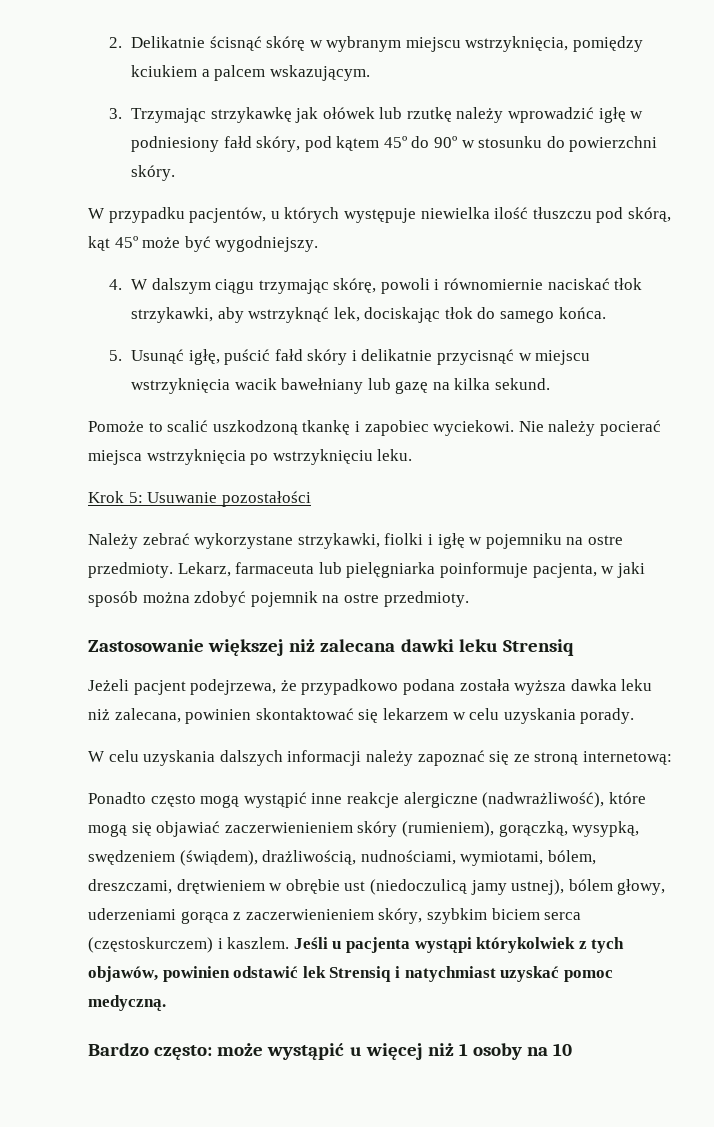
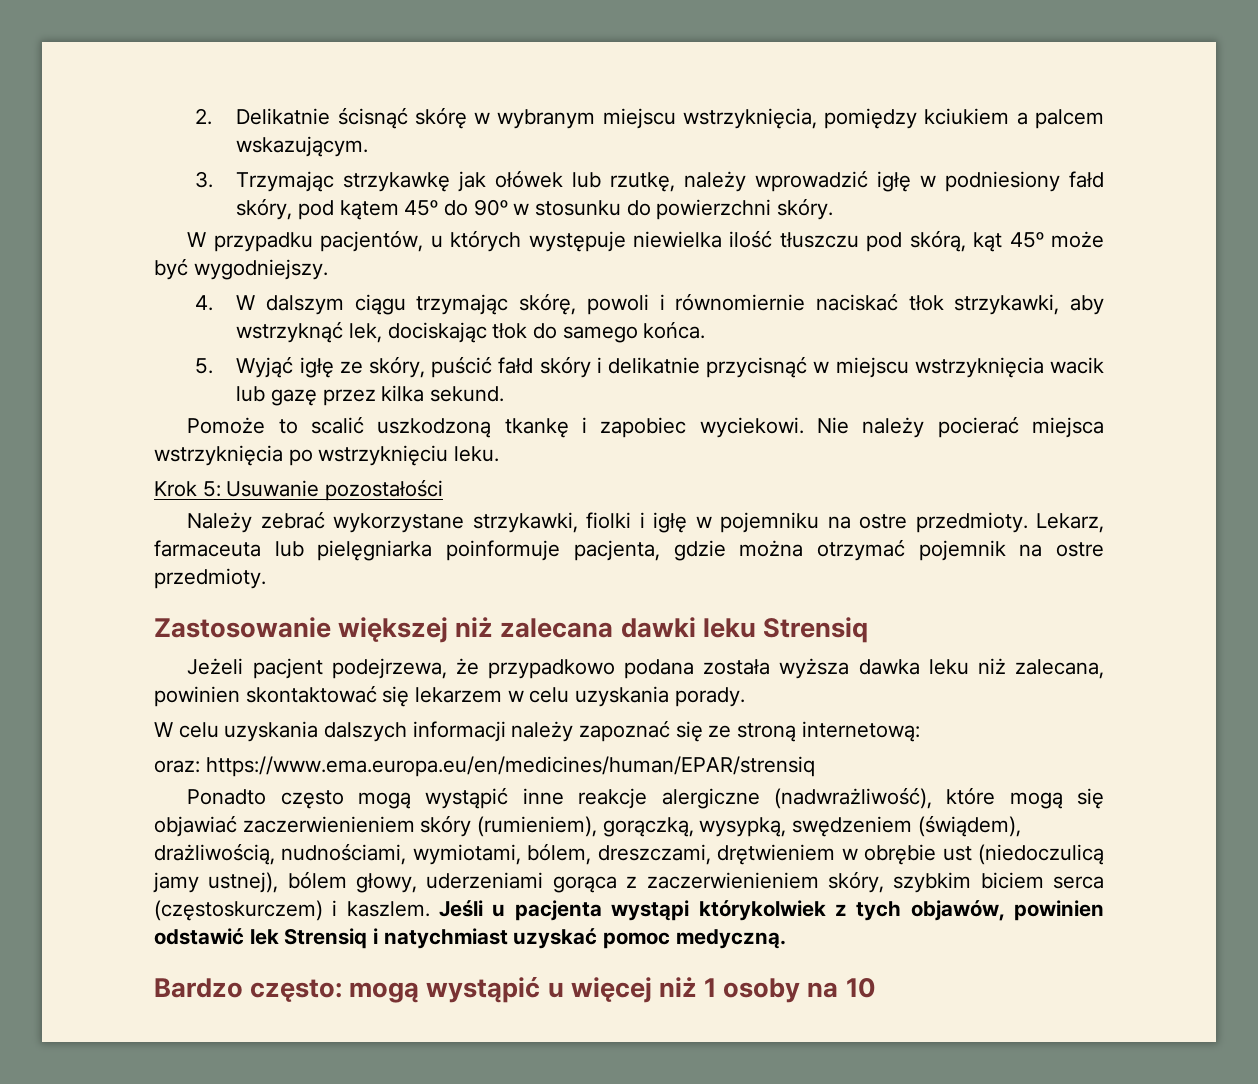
- 3. Trzymając strzykawkę jak ołówek lub rzutkę należy wprowadzić igłę w podniesiony fałd skóry, pod kątem 45º do 90º w stosunku do powierzchni skóry.
+ 3. Trzymając strzykawkę jak ołówek lub rzutkę, należy wprowadzić igłę w podniesiony fałd skóry, pod kątem 45º do 90º w stosunku do powierzchni skóry.
- 5. Usunąć igłę, puścić fałd skóry i delikatnie przycisnąć w miejscu wstrzyknięcia wacik bawełniany lub gazę na kilka sekund.
+ 5. Wyjąć igłę ze skóry, puścić fałd skóry i delikatnie przycisnąć w miejscu wstrzyknięcia wacik lub gazę przez kilka sekund.
- Lekarz, farmaceuta lub pielęgniarka poinformuje pacjenta, w jaki sposób można zdobyć pojemnik na ostre przedmioty.
+ Lekarz, farmaceuta lub pielęgniarka poinformuje pacjenta, gdzie można otrzymać pojemnik na ostre przedmioty.
+ oraz: https://www.ema.europa.eu/en/medicines/human/EPAR/strensiq
- Bardzo często: może wystąpić u więcej niż 1 osoby na 10
+ Bardzo często: mogą wystąpić u więcej niż 1 osoby na 10

